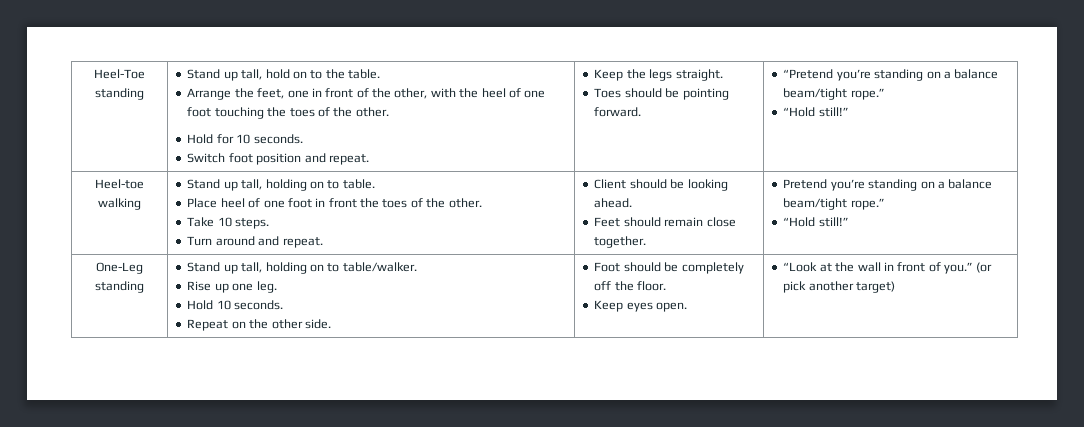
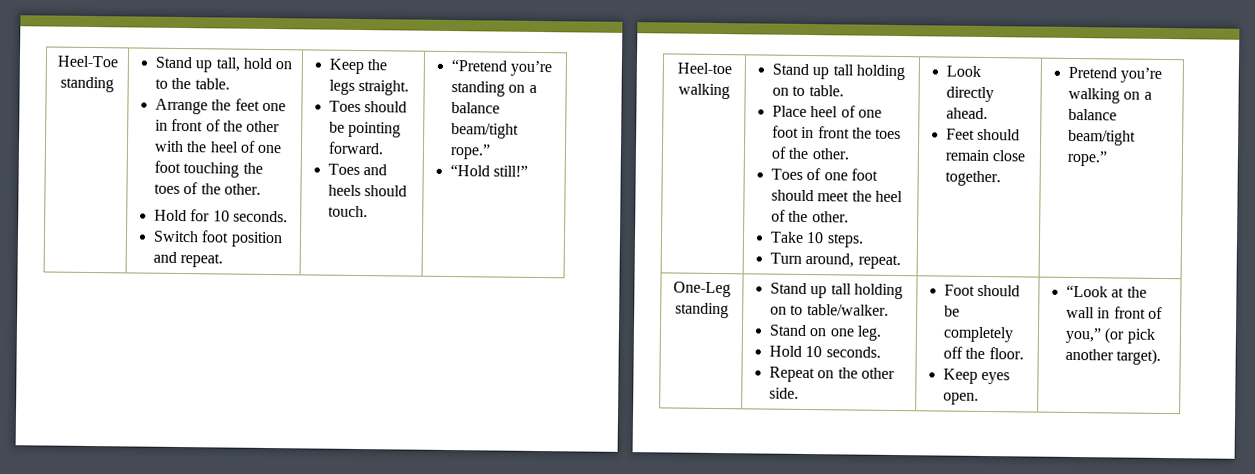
- Arrange the feet, one in front of the other, with the heel of one foot touching the toes of the other.
+ Arrange the feet one in front of the other with the heel of one foot touching the toes of the other.
+ Toes and heels should touch.
- Stand up tall, holding on to table.
+ Stand up tall holding on to table.
+ Toes of one foot should meet the heel of the other.
- Turn around and repeat. | Client should be looking ahead.
+ Turn around, repeat. | Look directly ahead.
- Pretend you’re standing on a balance beam/tight rope.”
- “Hold still!”
+ Pretend you’re walking on a balance beam/tight rope.”
- Stand up tall, holding on to table/walker.
+ Stand up tall holding on to table/walker.
- Rise up one leg.
+ Stand on one leg.
- “Look at the wall in front of you.” (or pick another target)
+ “Look at the wall in front of you,” (or pick another target).

